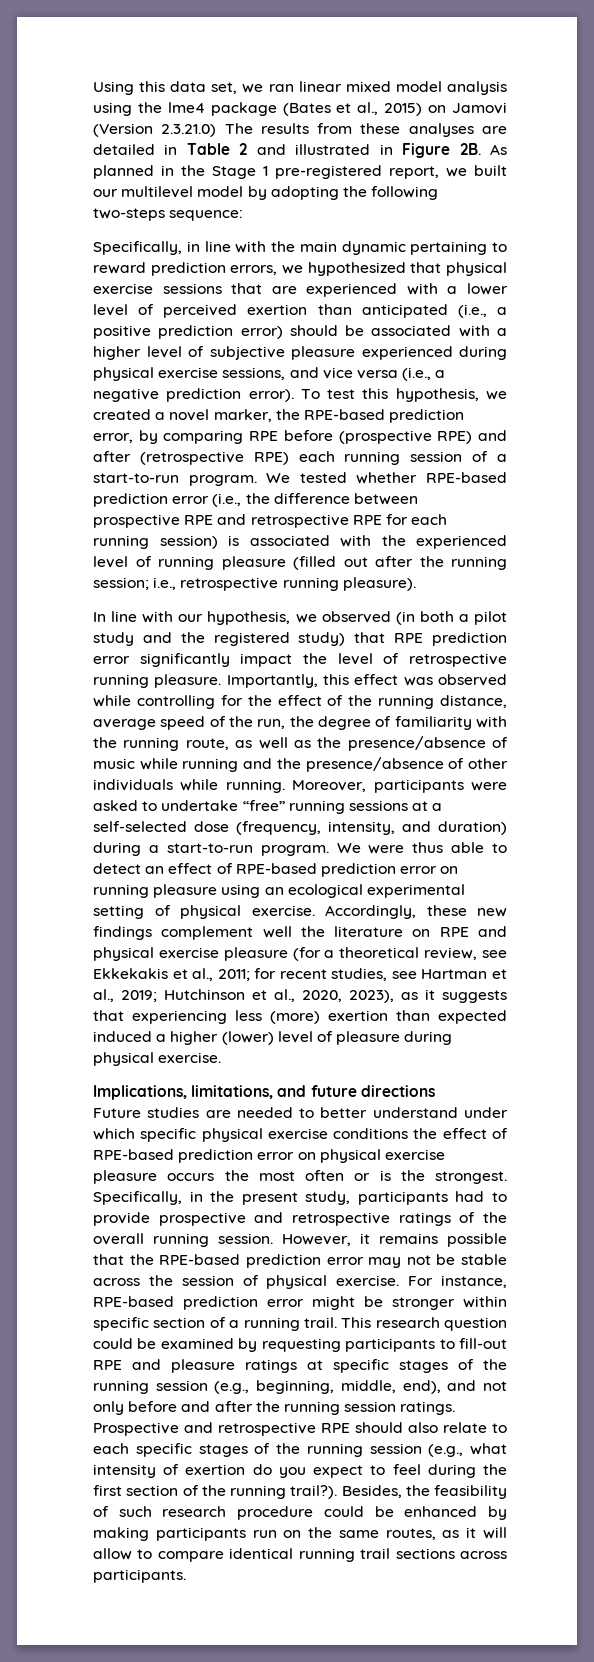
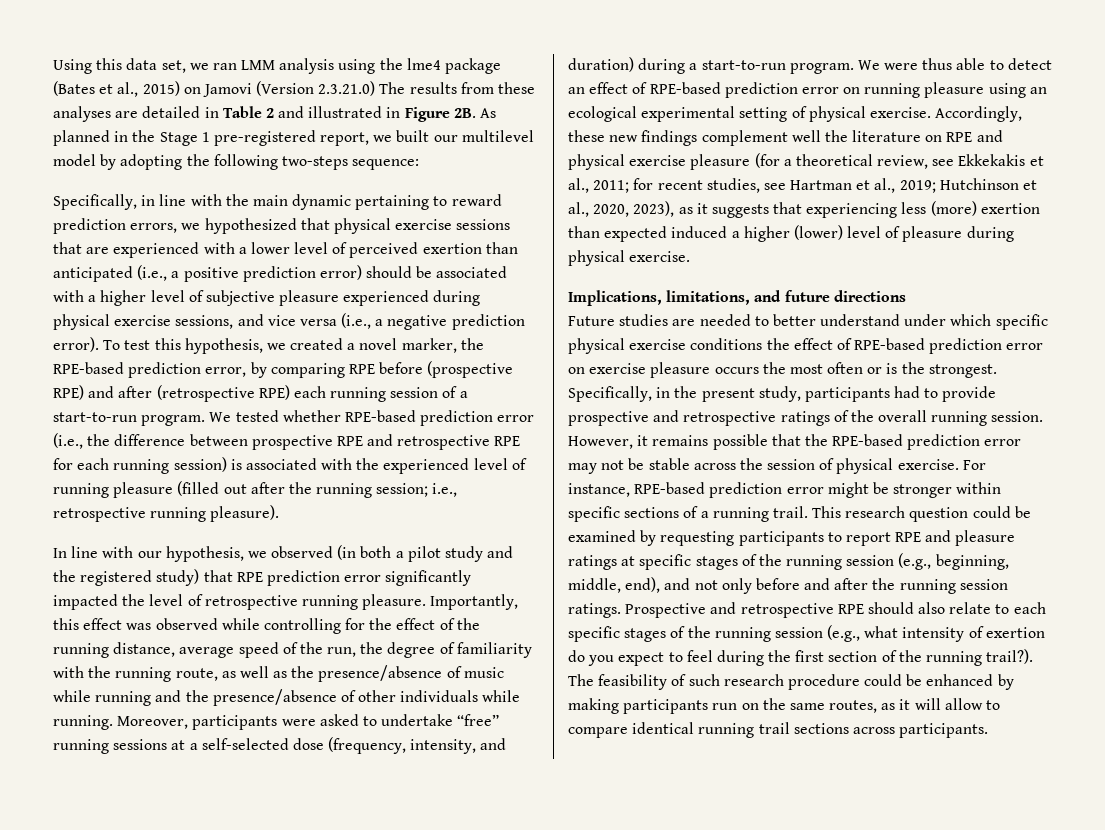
- Using this data set, we ran linear mixed model analysis using the lme4 package (Bates et al., 2015) on Jamovi (Version 2.3.21.0) The results from these analyses are detailed in Table 2 and illustrated in Figure 2B.
+ Using this data set, we ran LMM analysis using the lme4 package (Bates et al., 2015) on Jamovi (Version 2.3.21.0) The results from these analyses are detailed in Table 2 and illustrated in Figure 2B.
- In line with our hypothesis, we observed (in both a pilot study and the registered study) that RPE prediction error significantly impact the level of retrospective running pleasure.
+ In line with our hypothesis, we observed (in both a pilot study and the registered study) that RPE prediction error significantly impacted the level of retrospective running pleasure.
- Future studies are needed to better understand under which specific physical exercise conditions the effect of RPE-based prediction error on physical exercise pleasure occurs the most often or is the strongest.
+ Future studies are needed to better understand under which specific physical exercise conditions the effect of RPE-based prediction error on exercise pleasure occurs the most often or is the strongest.
- For instance, RPE-based prediction error might be stronger within specific section of a running trail.
+ For instance, RPE-based prediction error might be stronger within specific sections of a running trail.
- This research question could be examined by requesting participants to fill-out RPE and pleasure ratings at specific stages of the running session (e.g., beginning, middle, end), and not only before and after the running session ratings.
+ This research question could be examined by requesting participants to report RPE and pleasure ratings at specific stages of the running session (e.g., beginning, middle, end), and not only before and after the running session ratings.
- Besides, the feasibility of such research procedure could be enhanced by making participants run on the same routes, as it will allow to compare identical running trail sections across participants.
+ The feasibility of such research procedure could be enhanced by making participants run on the same routes, as it will allow to compare identical running trail sections across participants.

